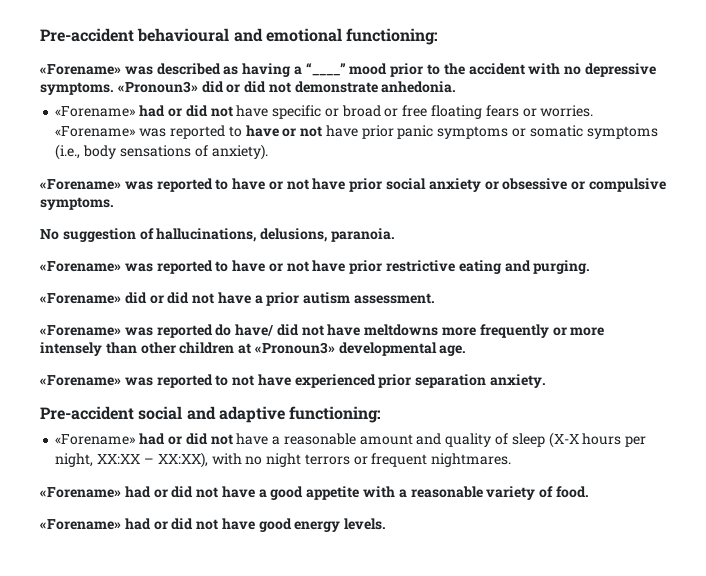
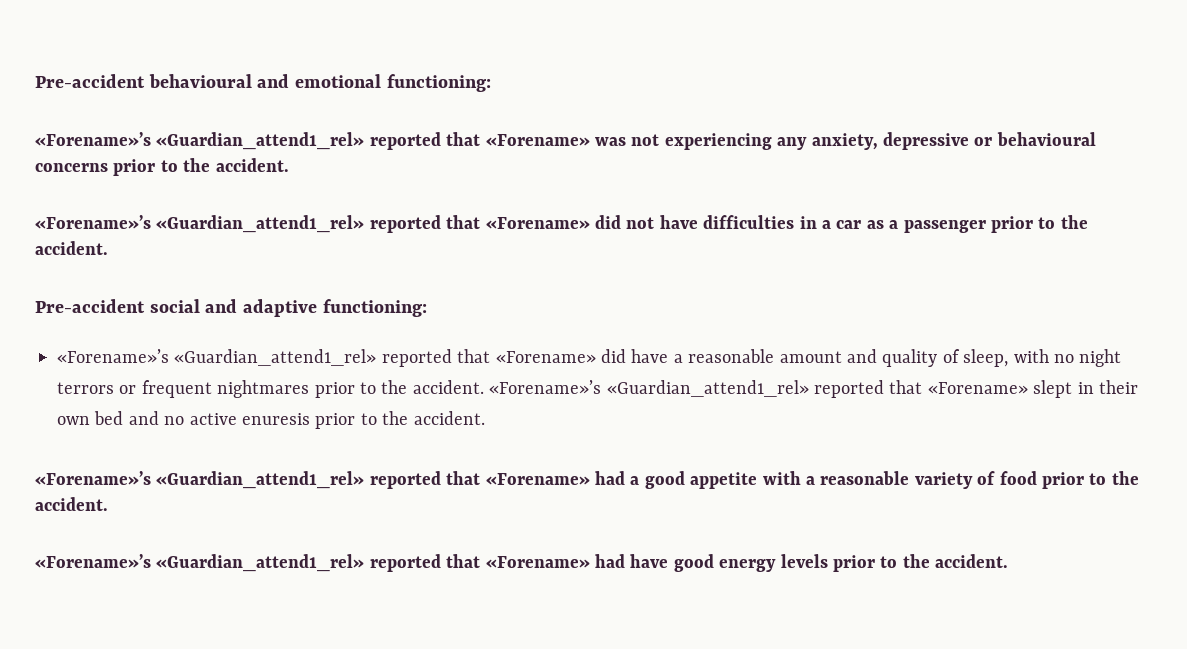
- «Forename» was described as having a “____” mood prior to the accident with no depressive symptoms. «Pronoun3» did or did not demonstrate anhedonia.
- «Forename» had or did not have specific or broad or free floating fears or worries. «Forename» was reported to have or not have prior panic symptoms or somatic symptoms (i.e., body sensations of anxiety).
- «Forename» was reported to have or not have prior social anxiety or obsessive or compulsive symptoms.
- No suggestion of hallucinations, delusions, paranoia.
- «Forename» was reported to have or not have prior restrictive eating and purging.
- «Forename» did or did not have a prior autism assessment.
- «Forename» was reported do have/ did not have meltdowns more frequently or more intensely than other children at «Pronoun3» developmental age.
- «Forename» was reported to not have experienced prior separation anxiety.
+ «Forename»’s «Guardian_attend1_rel» reported that «Forename» was not experiencing any anxiety, depressive or behavioural concerns prior to the accident.
+ «Forename»’s «Guardian_attend1_rel» reported that «Forename» did not have difficulties in a car as a passenger prior to the accident.
- «Forename» had or did not have a reasonable amount and quality of sleep (X-X hours per night, XX:XX – XX:XX), with no night terrors or frequent nightmares.
- «Forename» had or did not have a good appetite with a reasonable variety of food.
- «Forename» had or did not have good energy levels.
+ «Forename»’s «Guardian_attend1_rel» reported that «Forename» did have a reasonable amount and quality of sleep, with no night terrors or frequent nightmares prior to the accident. «Forename»’s «Guardian_attend1_rel» reported that «Forename» slept in their own bed and no active enuresis prior to the accident.
+ «Forename»’s «Guardian_attend1_rel» reported that «Forename» had a good appetite with a reasonable variety of food prior to the accident.
+ «Forename»’s «Guardian_attend1_rel» reported that «Forename» had have good energy levels prior to the accident.

